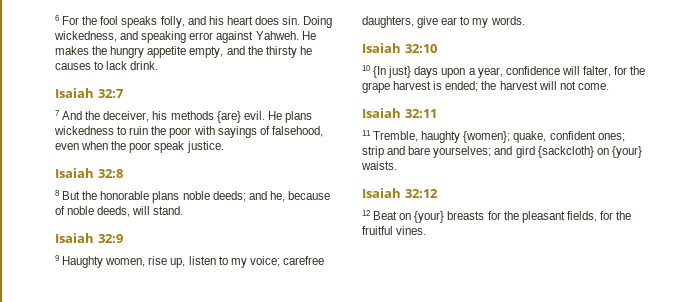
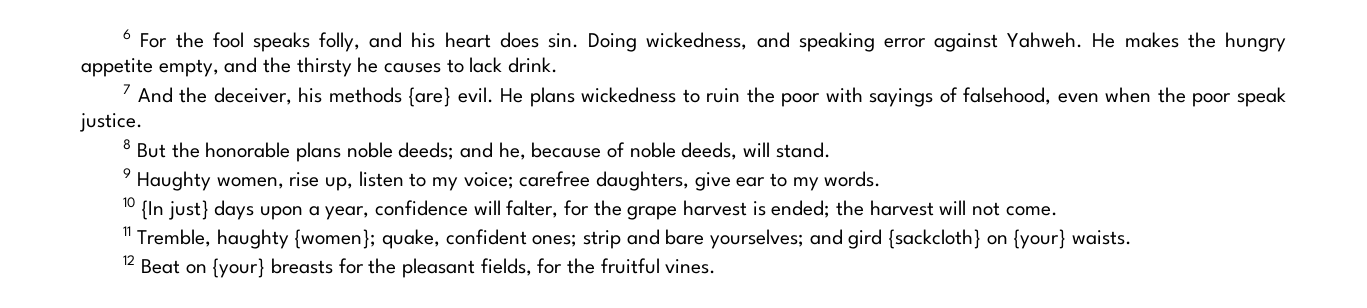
- Isaiah 32:7
- Isaiah 32:8
- Isaiah 32:9
- Isaiah 32:10
- Isaiah 32:11
- Isaiah 32:12

